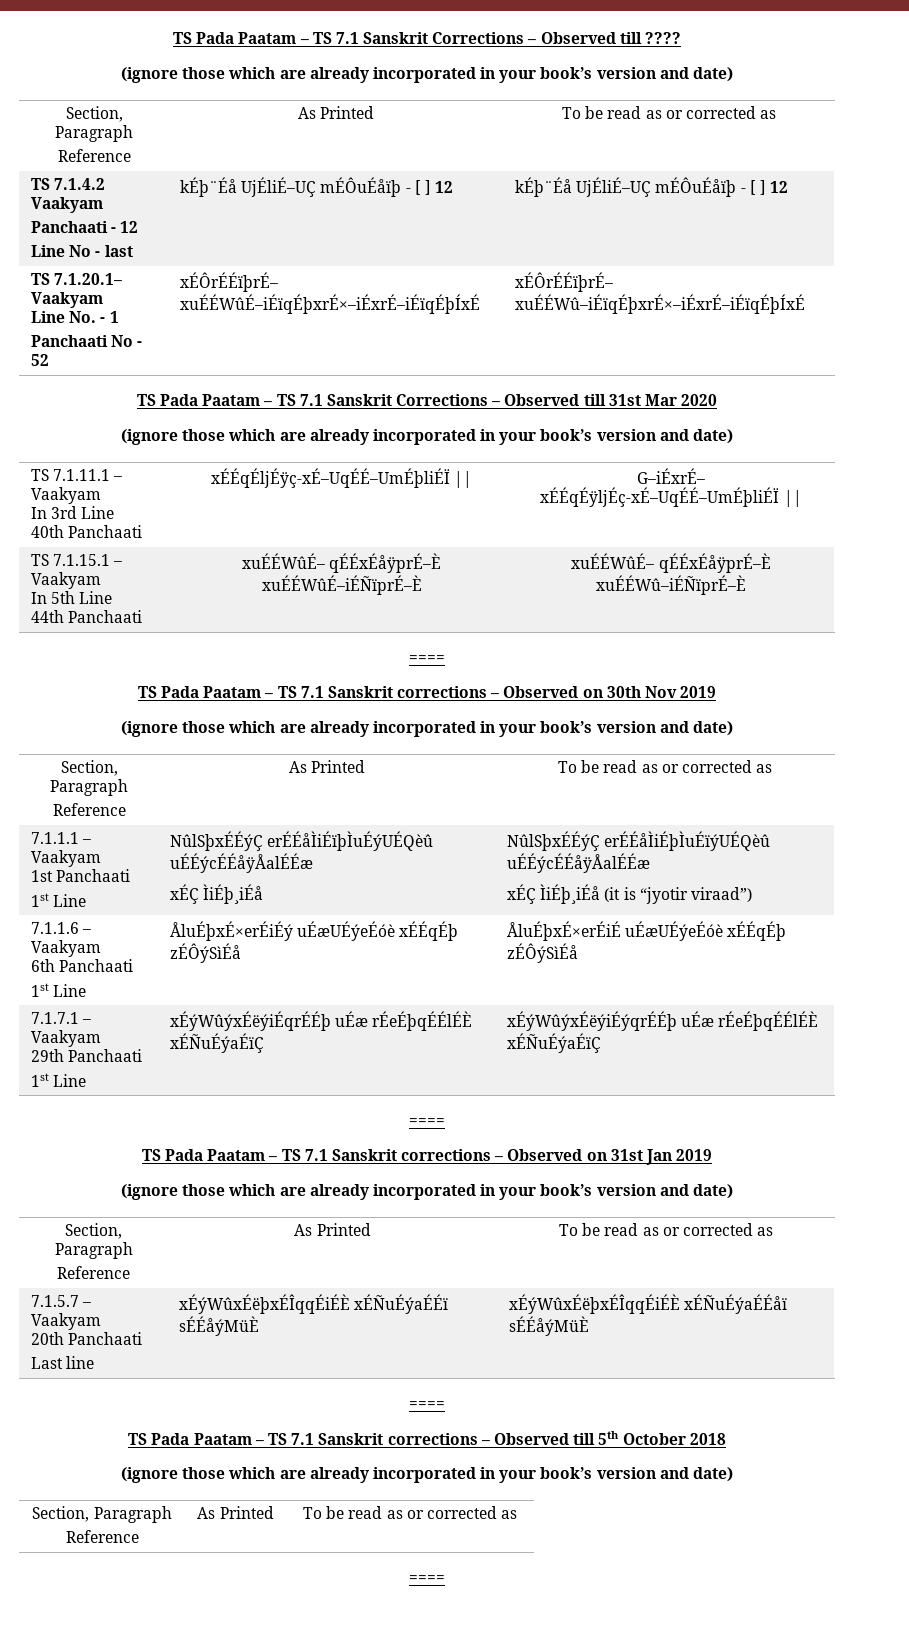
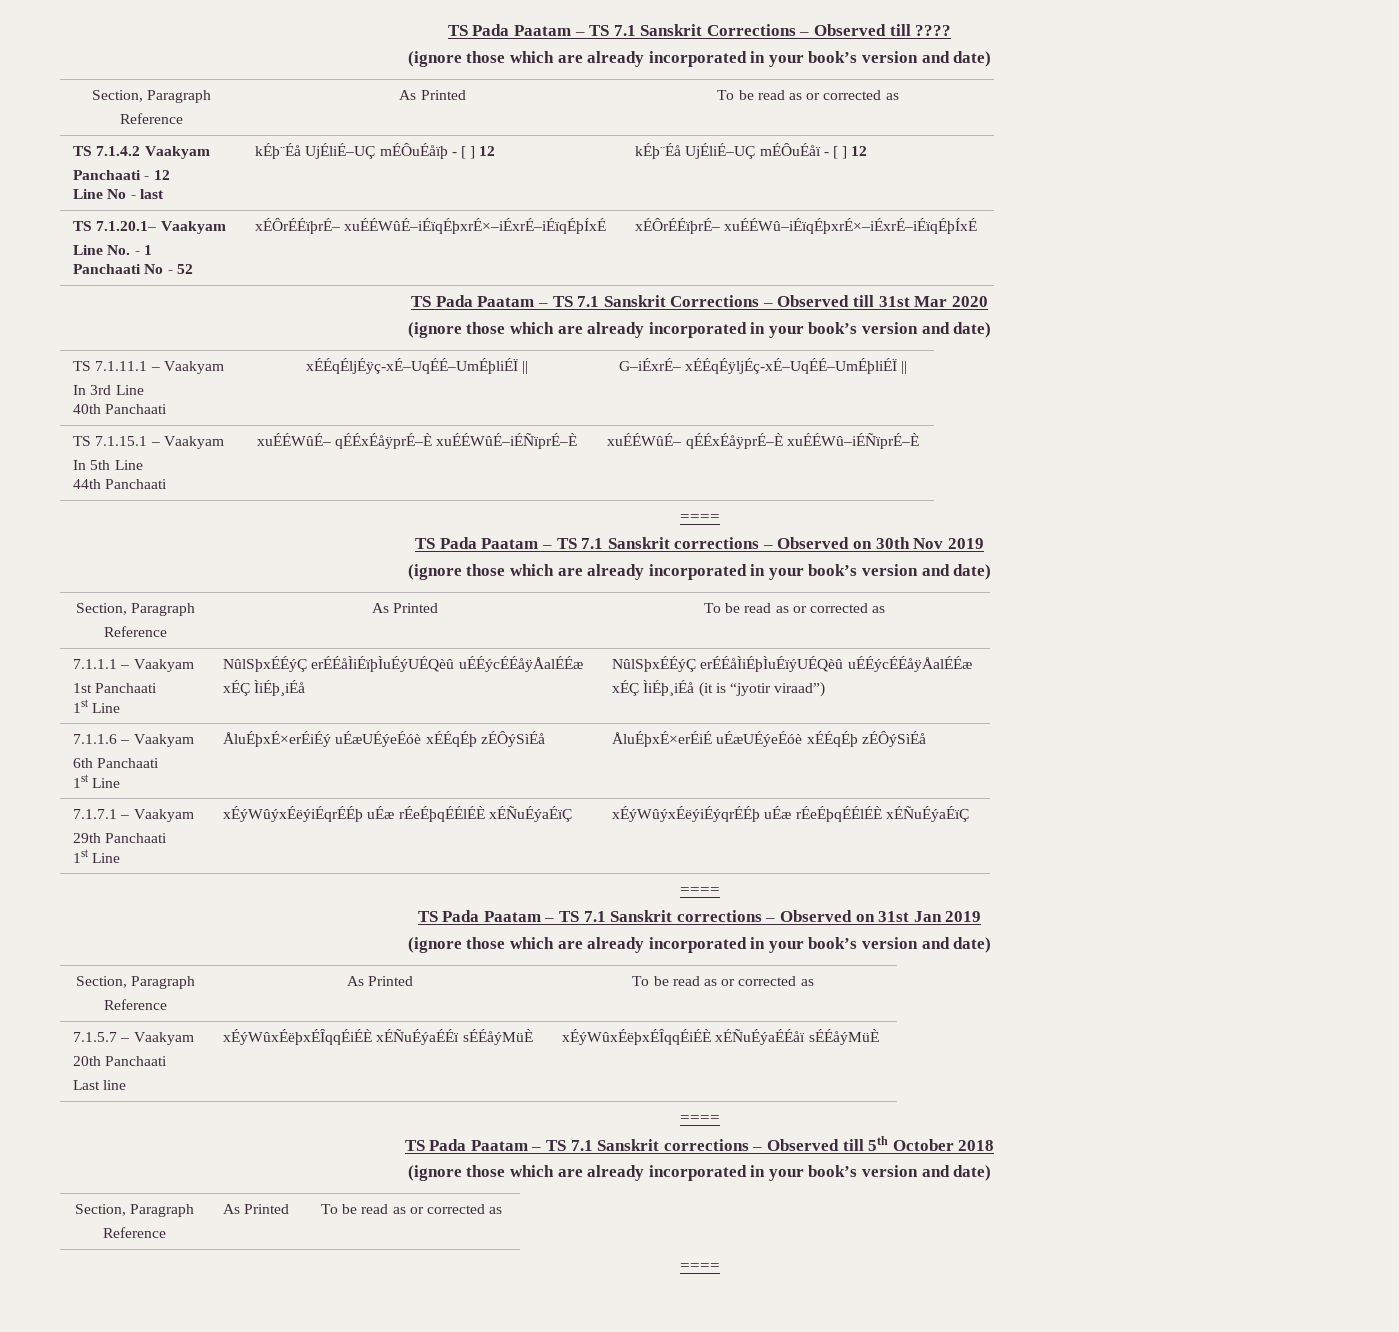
  TS 7.1.4.2 Vaakyam
  Panchaati - 12
- Line No - last | kÉþ¨Éå UjÉliÉ–UÇ mÉÔuÉåïþ - [ ] 12 | kÉþ¨Éå UjÉliÉ–UÇ mÉÔuÉåïþ - [ ] 12
+ Line No - last | kÉþ¨Éå UjÉliÉ–UÇ mÉÔuÉåïþ - [ ] 12 | kÉþ¨Éå UjÉliÉ–UÇ mÉÔuÉåï - [ ] 12

